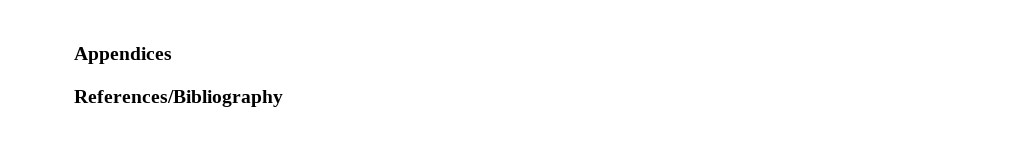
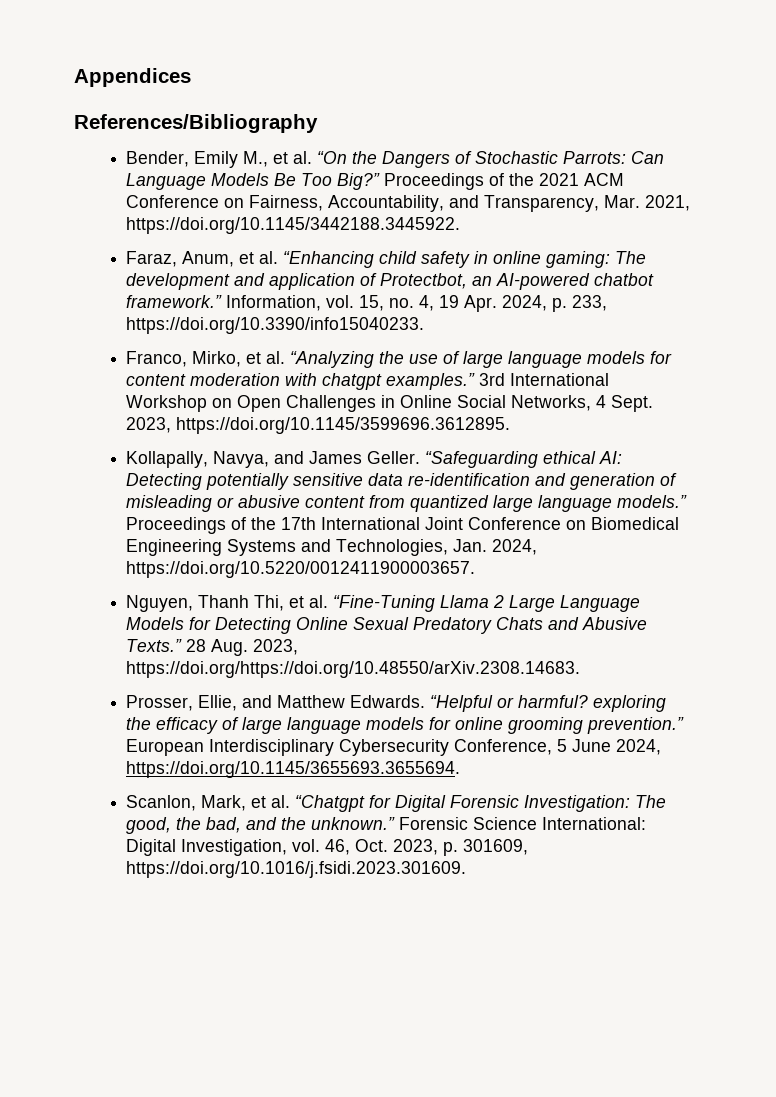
+ Bender, Emily M., et al. “On the Dangers of Stochastic Parrots: Can Language Models Be Too Big?” Proceedings of the 2021 ACM Conference on Fairness, Accountability, and Transparency, Mar. 2021, https://doi.org/10.1145/3442188.3445922.
+ Faraz, Anum, et al. “Enhancing child safety in online gaming: The development and application of Protectbot, an AI-powered chatbot framework.” Information, vol. 15, no. 4, 19 Apr. 2024, p. 233, https://doi.org/10.3390/info15040233.
+ Franco, Mirko, et al. “Analyzing the use of large language models for content moderation with chatgpt examples.” 3rd International Workshop on Open Challenges in Online Social Networks, 4 Sept. 2023, https://doi.org/10.1145/3599696.3612895.
+ Kollapally, Navya, and James Geller. “Safeguarding ethical AI: Detecting potentially sensitive data re-identification and generation of misleading or abusive content from quantized large language models.” Proceedings of the 17th International Joint Conference on Biomedical Engineering Systems and Technologies, Jan. 2024, https://doi.org/10.5220/0012411900003657.
+ Nguyen, Thanh Thi, et al. “Fine-Tuning Llama 2 Large Language Models for Detecting Online Sexual Predatory Chats and Abusive Texts.” 28 Aug. 2023, https://doi.org/https://doi.org/10.48550/arXiv.2308.14683.
+ Prosser, Ellie, and Matthew Edwards. “Helpful or harmful? exploring the efficacy of large language models for online grooming prevention.” European Interdisciplinary Cybersecurity Conference, 5 June 2024, https://doi.org/10.1145/3655693.3655694.
+ Scanlon, Mark, et al. “Chatgpt for Digital Forensic Investigation: The good, the bad, and the unknown.” Forensic Science International: Digital Investigation, vol. 46, Oct. 2023, p. 301609, https://doi.org/10.1016/j.fsidi.2023.301609.

